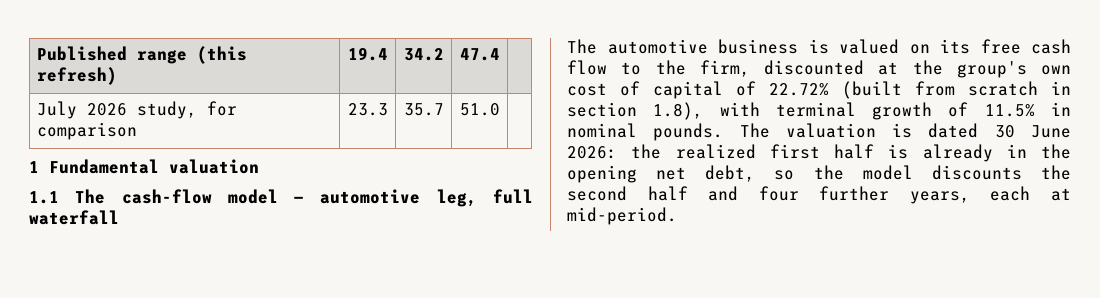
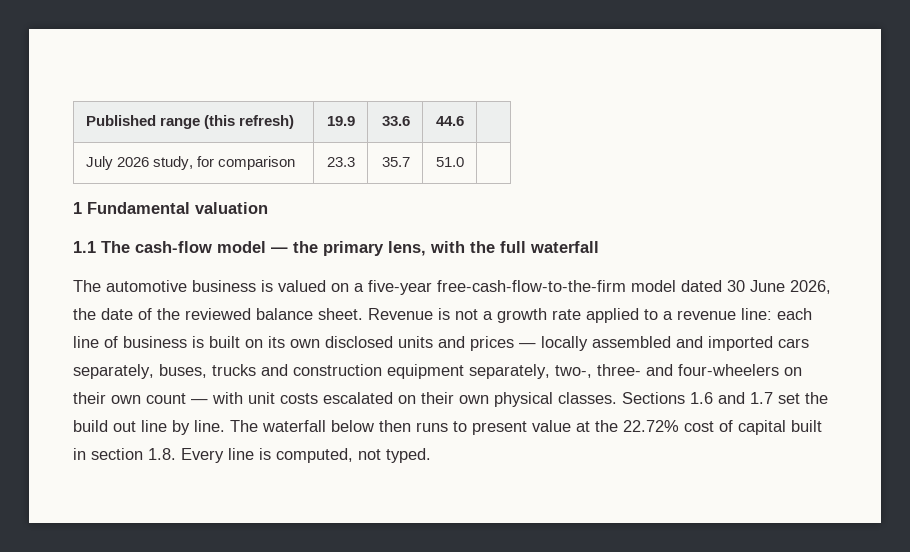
- Published range (this refresh) | 19.4 | 34.2 | 47.4 |
+ Published range (this refresh) | 19.9 | 33.6 | 44.6 |
- 1.1 The cash-flow model — automotive leg, full waterfall
+ 1.1 The cash-flow model — the primary lens, with the full waterfall
- The automotive business is valued on its free cash flow to the firm, discounted at the group's own cost of capital of 22.72% (built from scratch in section 1.8), with terminal growth of 11.5% in nominal pounds. The valuation is dated 30 June 2026: the realized first half is already in the opening net debt, so the model discounts the second half and four further years, each at mid-period.
+ The automotive business is valued on a five-year free-cash-flow-to-the-firm model dated 30 June 2026, the date of the reviewed balance sheet. Revenue is not a growth rate applied to a revenue line: each line of business is built on its own disclosed units and prices — locally assembled and imported cars separately, buses, trucks and construction equipment separately, two-, three- and four-wheelers on their own count — with unit costs escalated on their own physical classes. Sections 1.6 and 1.7 set the build out line by line. The waterfall below then runs to present value at the 22.72% cost of capital built in section 1.8. Every line is computed, not typed.

